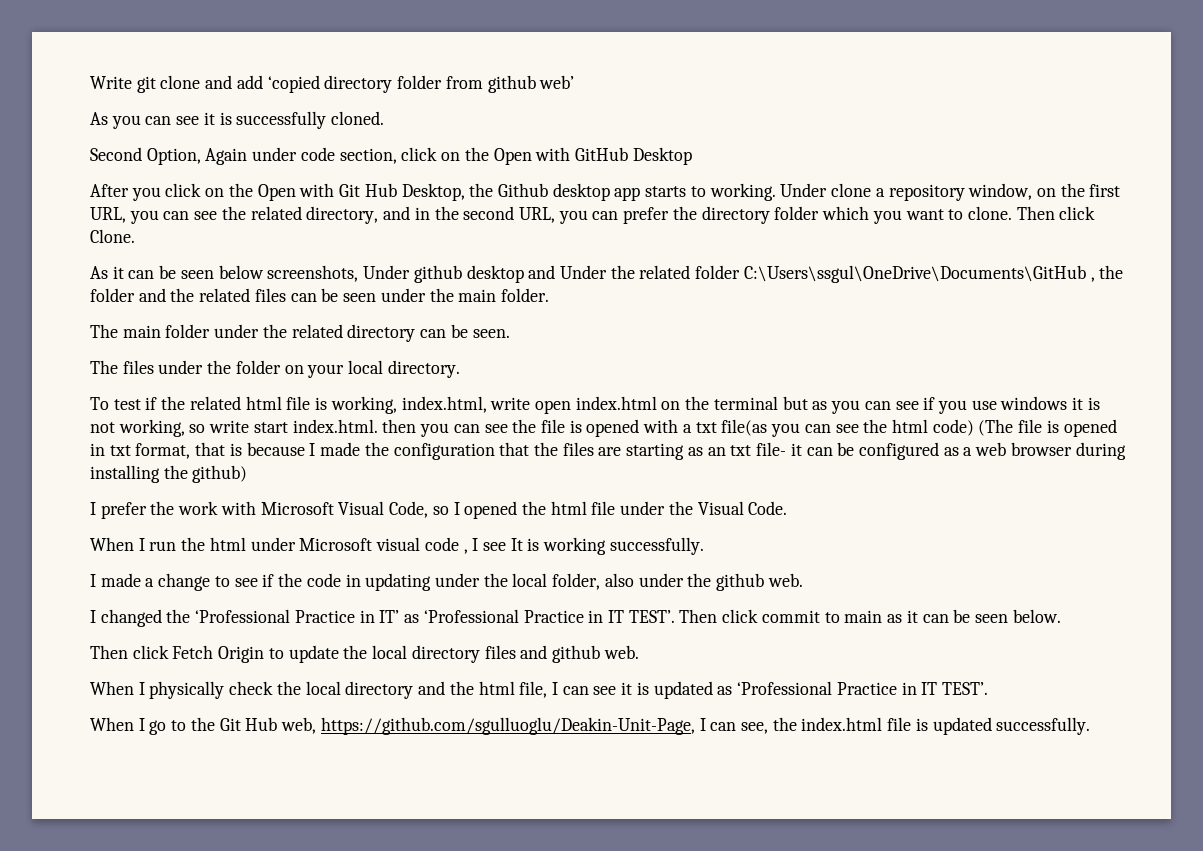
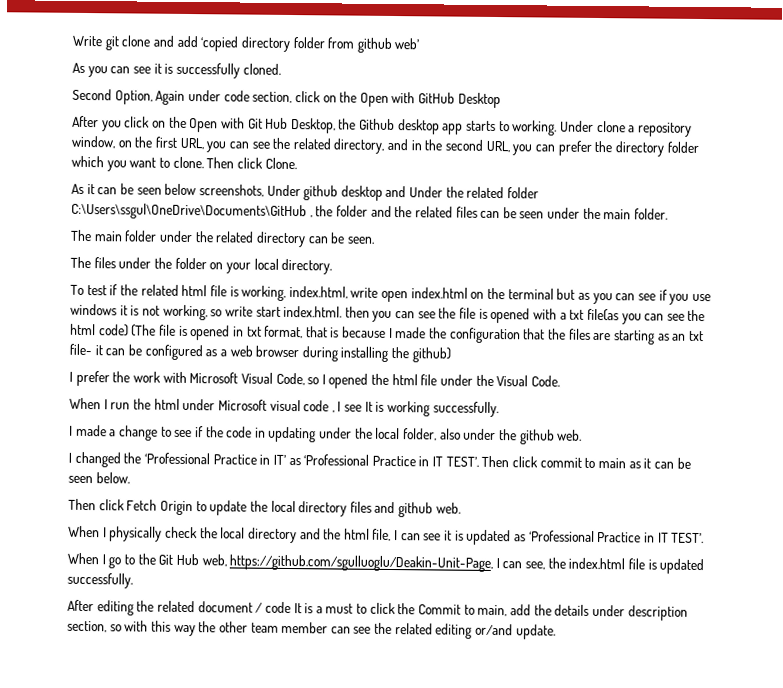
+ After editing the related document / code It is a must to click the Commit to main, add the details under description section, so with this way the other team member can see the related editing or/and update.

